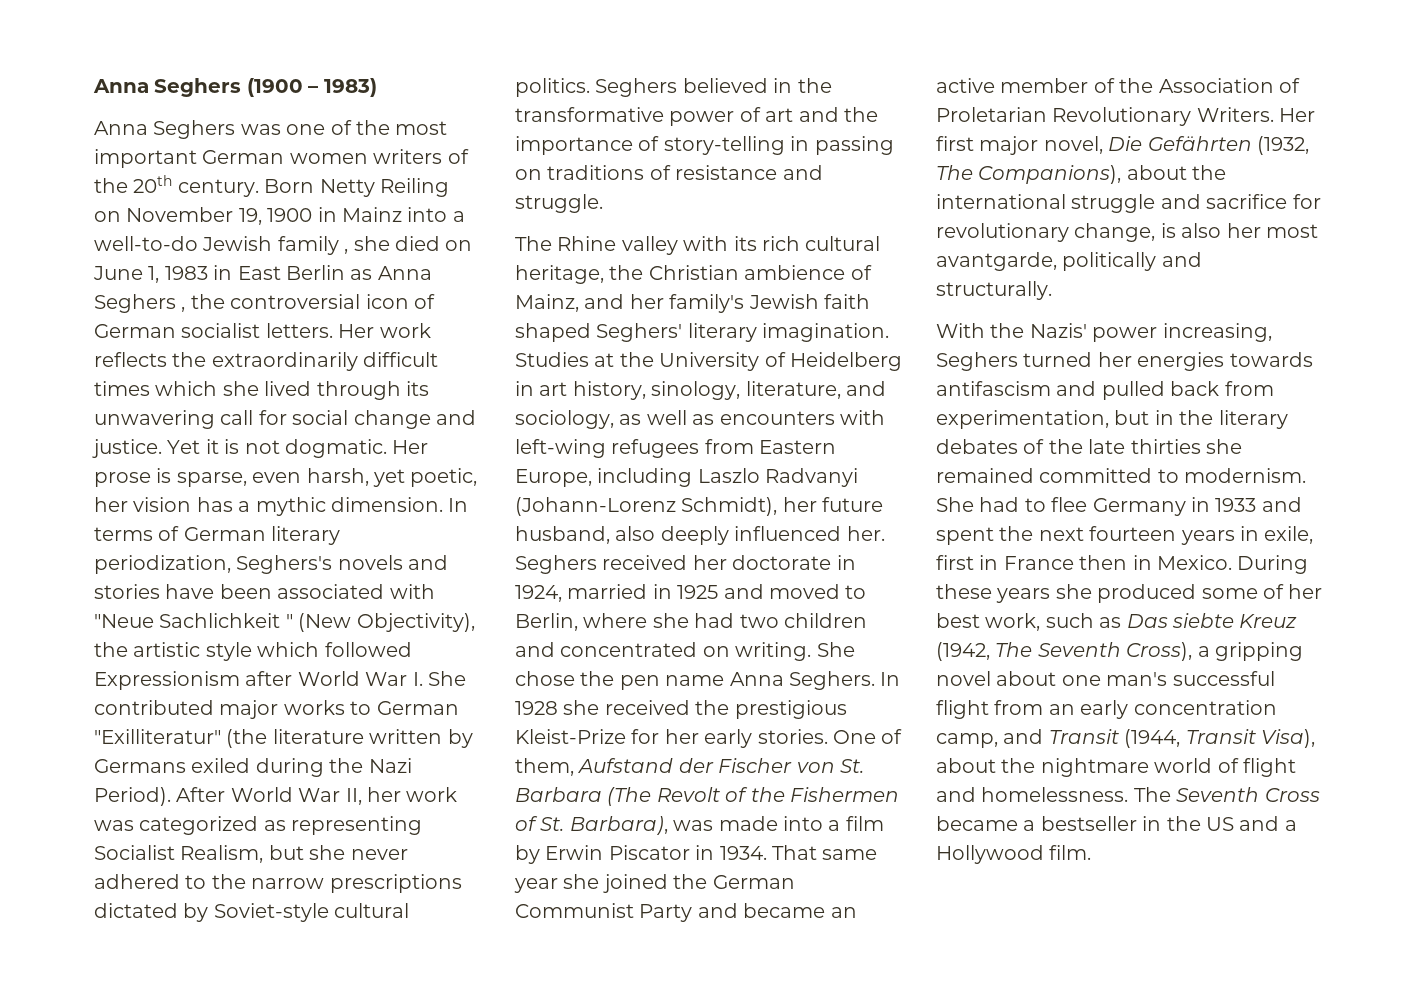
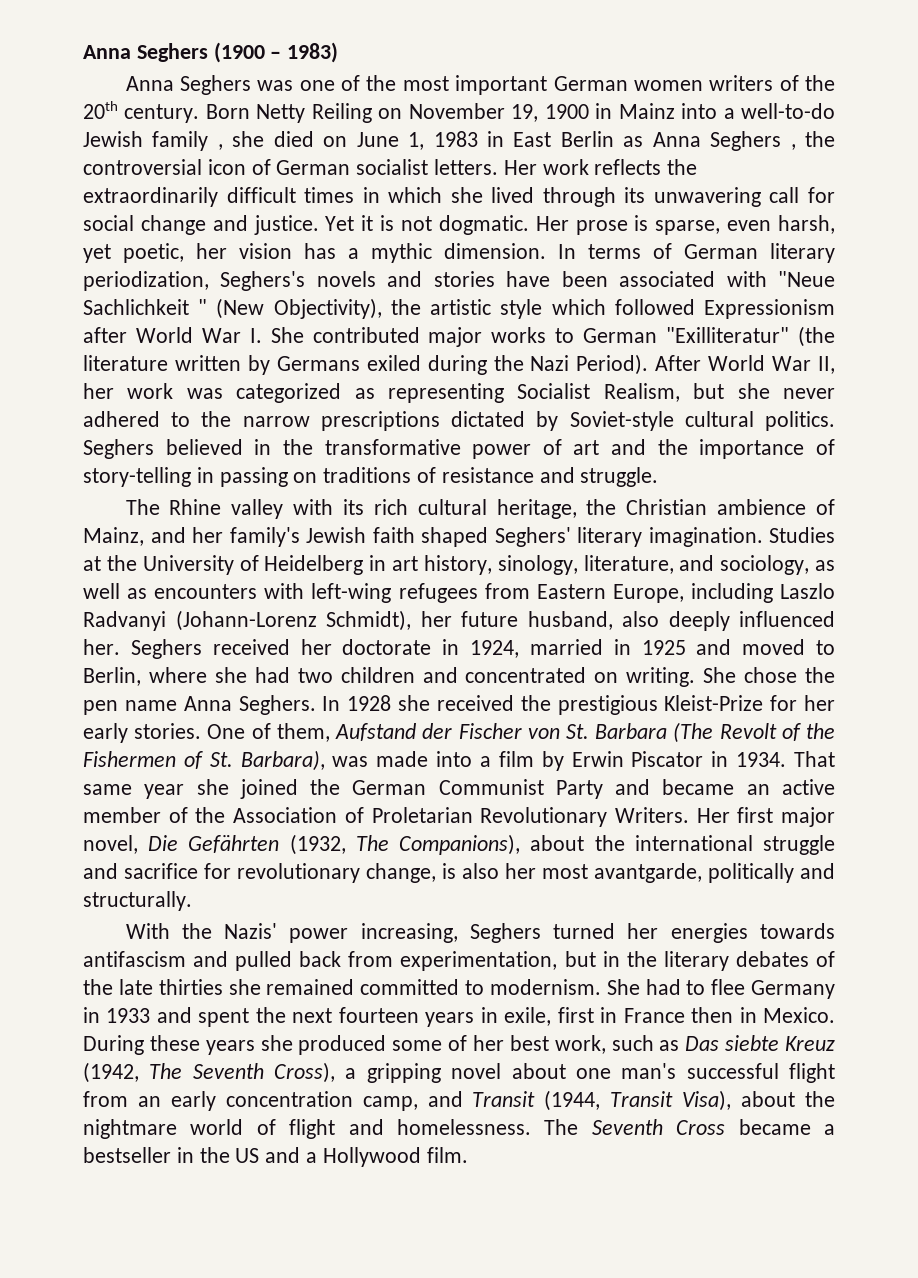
- Her work reflects the extraordinarily difficult times which she lived through its unwavering call for social change and justice.
+ Her work reflects the extraordinarily difficult times in which she lived through its unwavering call for social change and justice.

